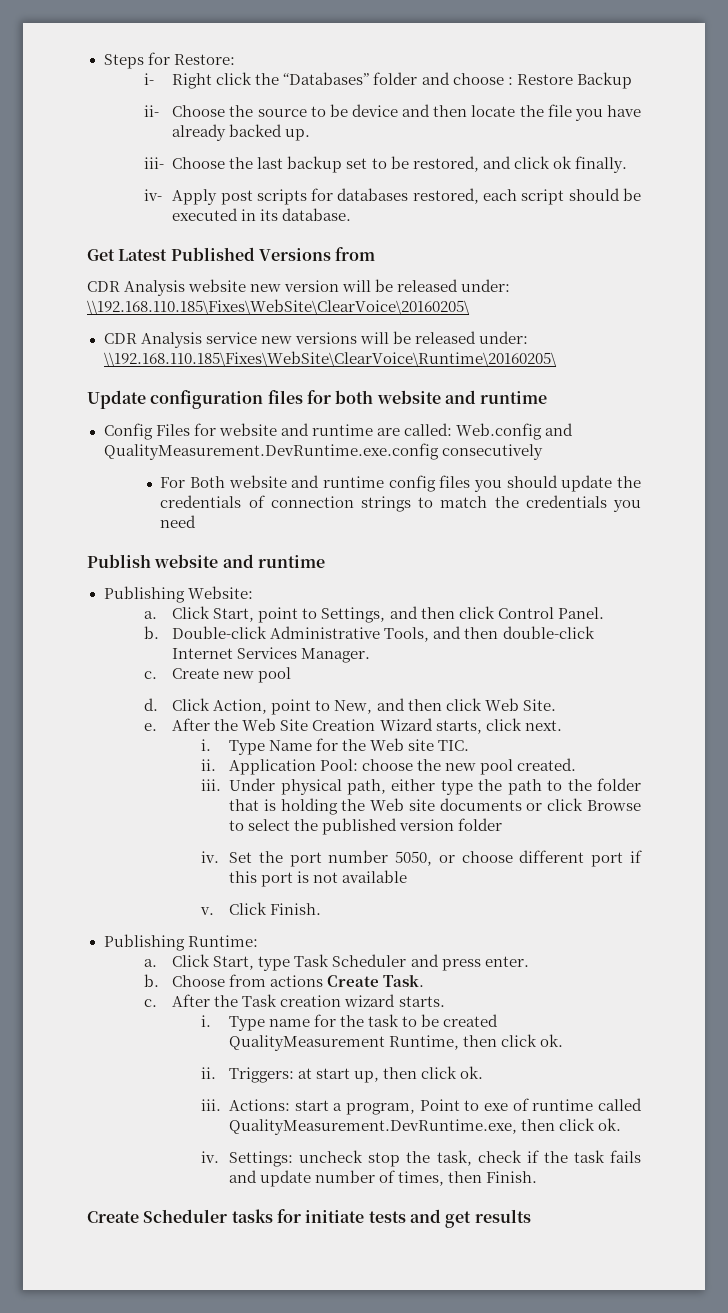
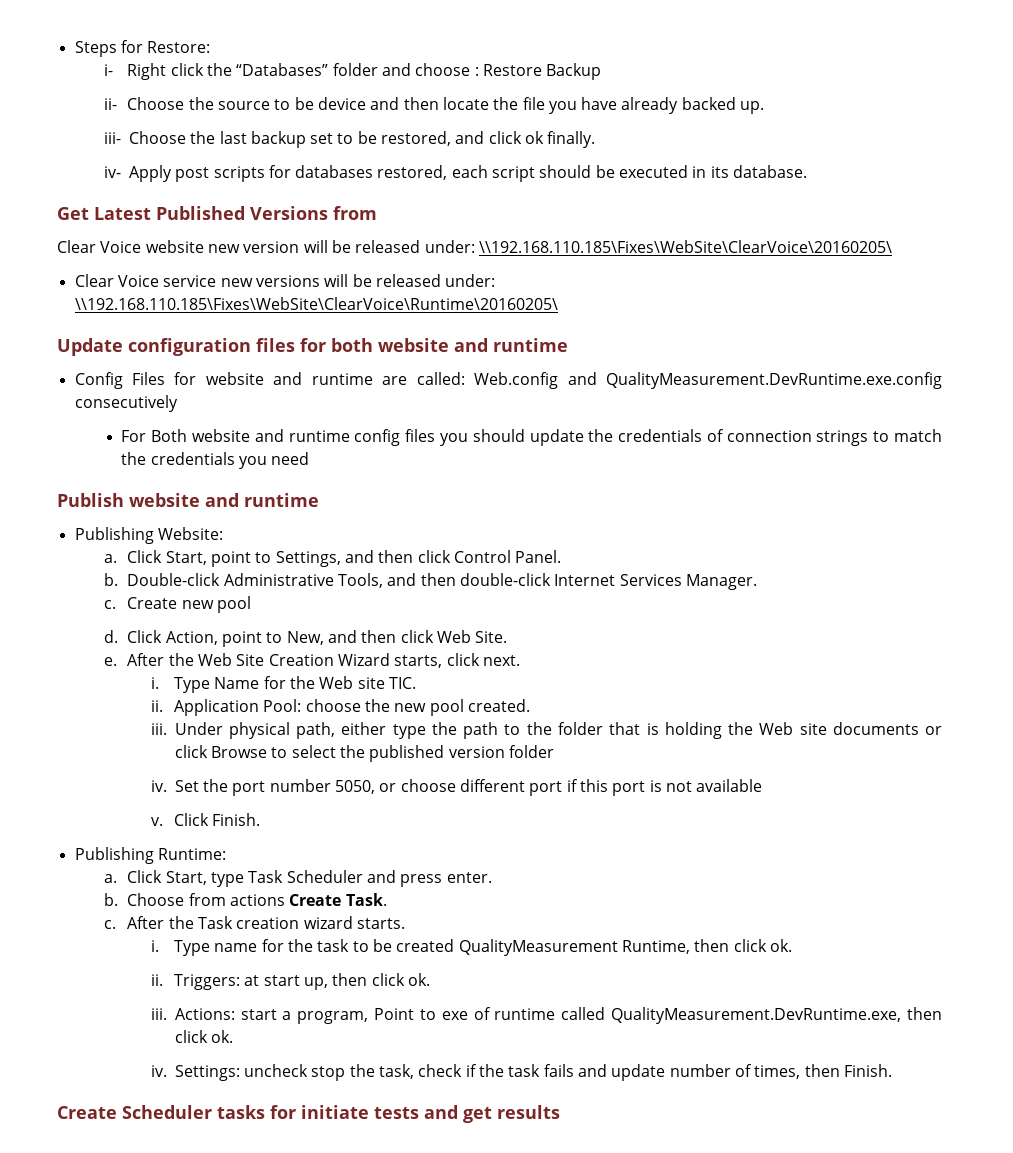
- CDR Analysis website new version will be released under: \\192.168.110.185\Fixes\WebSite\ClearVoice\20160205\
+ Clear Voice website new version will be released under: \\192.168.110.185\Fixes\WebSite\ClearVoice\20160205\
- CDR Analysis service new versions will be released under: \\192.168.110.185\Fixes\WebSite\ClearVoice\Runtime\20160205\
+ Clear Voice service new versions will be released under: \\192.168.110.185\Fixes\WebSite\ClearVoice\Runtime\20160205\

